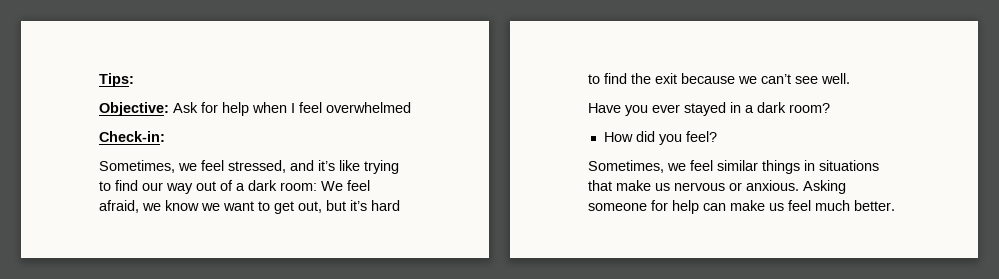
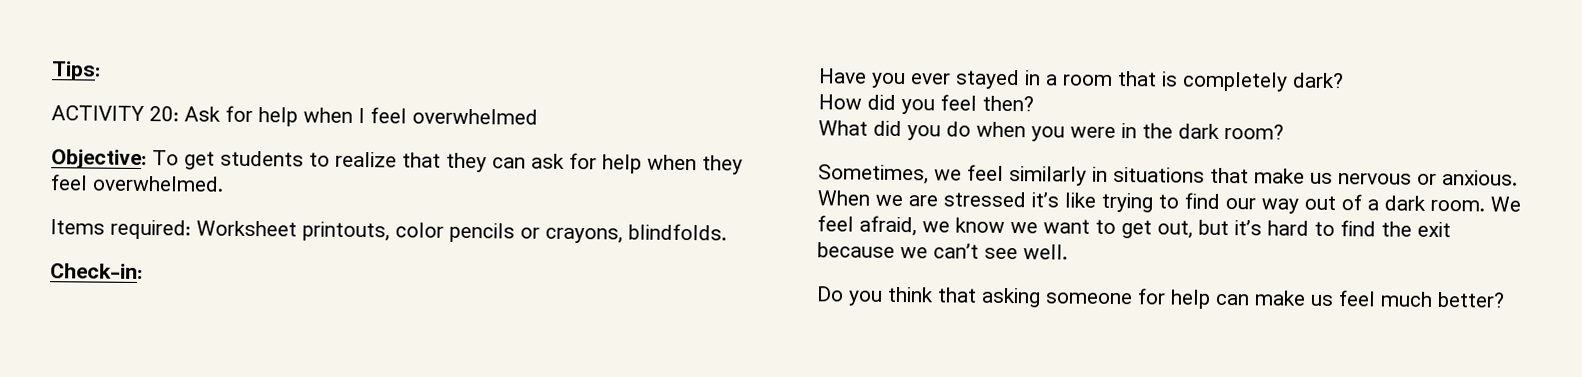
- Objective: Ask for help when I feel overwhelmed
+ ACTIVITY 20: Ask for help when I feel overwhelmed
+ Objective: To get students to realize that they can ask for help when they feel overwhelmed.
+ Items required: Worksheet printouts, color pencils or crayons, blindfolds.
  Check-in:
- Sometimes, we feel stressed, and it’s like trying to find our way out of a dark room: We feel afraid, we know we want to get out, but it’s hard to find the exit because we can’t see well.
+ Have you ever stayed in a room that is completely dark?
+ How did you feel then?
+ What did you do when you were in the dark room?
+ Sometimes, we feel similarly in situations that make us nervous or anxious. When we are stressed it’s like trying to find our way out of a dark room. We feel afraid, we know we want to get out, but it’s hard to find the exit because we can’t see well.
- Have you ever stayed in a dark room?
- How did you feel?
- Sometimes, we feel similar things in situations that make us nervous or anxious. Asking someone for help can make us feel much better.
+ Do you think that asking someone for help can make us feel much better?

